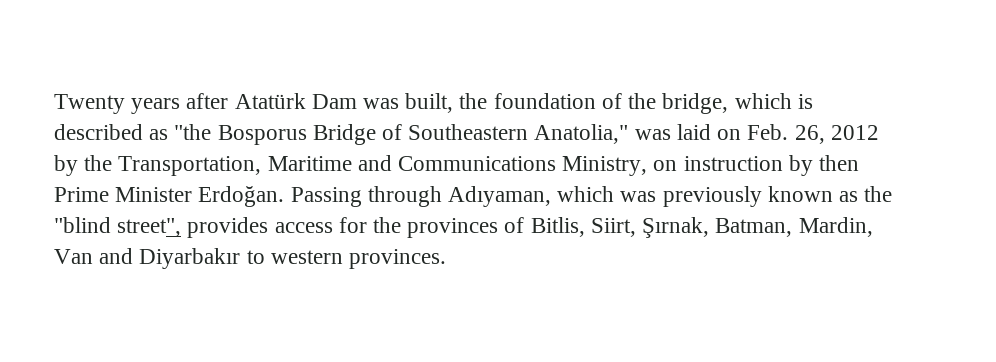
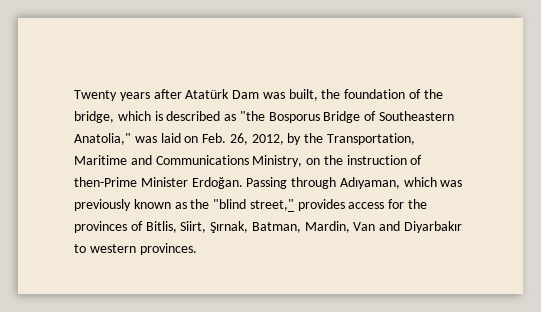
- Twenty years after Atatürk Dam was built, the foundation of the bridge, which is described as "the Bosporus Bridge of Southeastern Anatolia," was laid on Feb. 26, 2012 by the Transportation, Maritime and Communications Ministry, on instruction by then Prime Minister Erdoğan.
+ Twenty years after Atatürk Dam was built, the foundation of the bridge, which is described as "the Bosporus Bridge of Southeastern Anatolia," was laid on Feb. 26, 2012, by the Transportation, Maritime and Communications Ministry, on the instruction of then-Prime Minister Erdoğan.
- Passing through Adıyaman, which was previously known as the "blind street", provides access for the provinces of Bitlis, Siirt, Şırnak, Batman, Mardin, Van and Diyarbakır to western provinces.
+ Passing through Adıyaman, which was previously known as the "blind street," provides access for the provinces of Bitlis, Siirt, Şırnak, Batman, Mardin, Van and Diyarbakır to western provinces.

